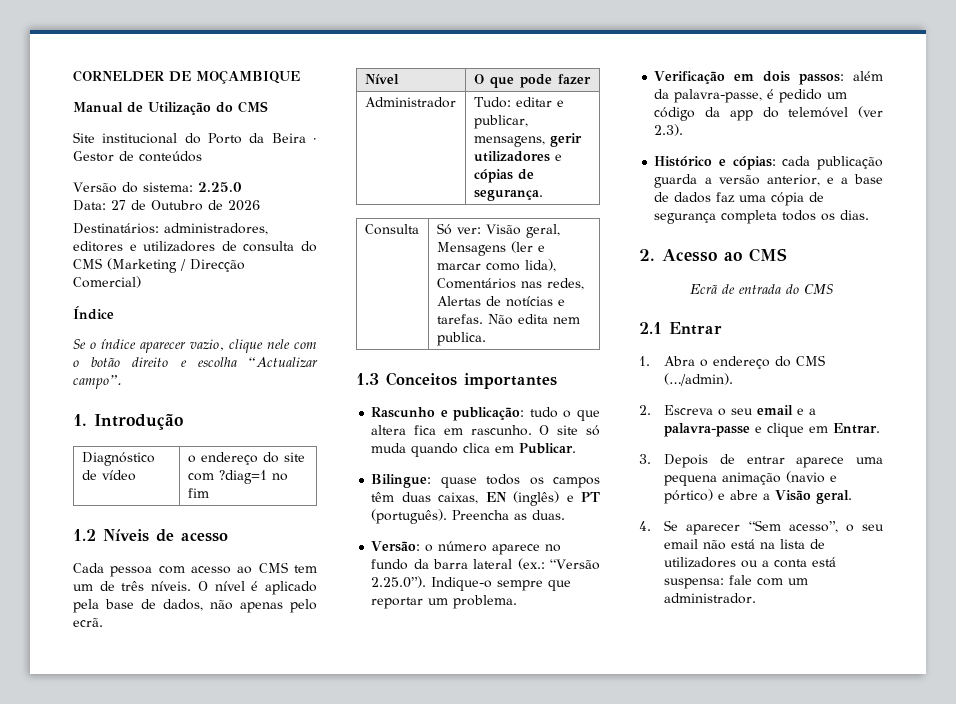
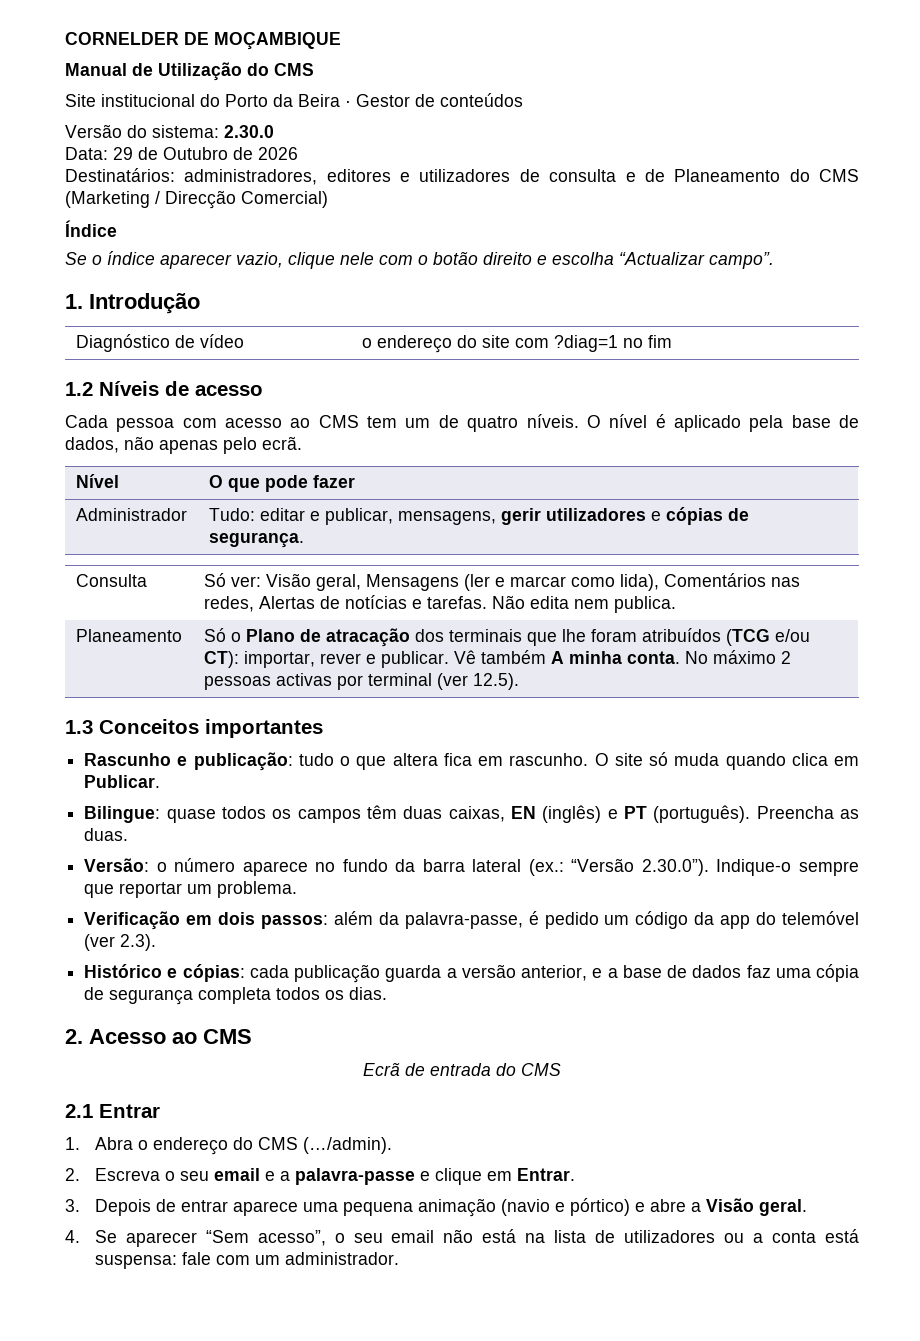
- Versão do sistema: 2.25.0
+ Versão do sistema: 2.30.0
- Data: 27 de Outubro de 2026
+ Data: 29 de Outubro de 2026
- Destinatários: administradores, editores e utilizadores de consulta do CMS (Marketing / Direcção Comercial)
+ Destinatários: administradores, editores e utilizadores de consulta e de Planeamento do CMS (Marketing / Direcção Comercial)
- Cada pessoa com acesso ao CMS tem um de três níveis.
+ Cada pessoa com acesso ao CMS tem um de quatro níveis.
+ Planeamento | Só o Plano de atracação dos terminais que lhe foram atribuídos (TCG e/ou CT): importar, rever e publicar. Vê também A minha conta. No máximo 2 pessoas activas por terminal (ver 12.5).
- Versão: o número aparece no fundo da barra lateral (ex.: “Versão 2.25.0”). Indique-o sempre que reportar um problema.
+ Versão: o número aparece no fundo da barra lateral (ex.: “Versão 2.30.0”). Indique-o sempre que reportar um problema.

